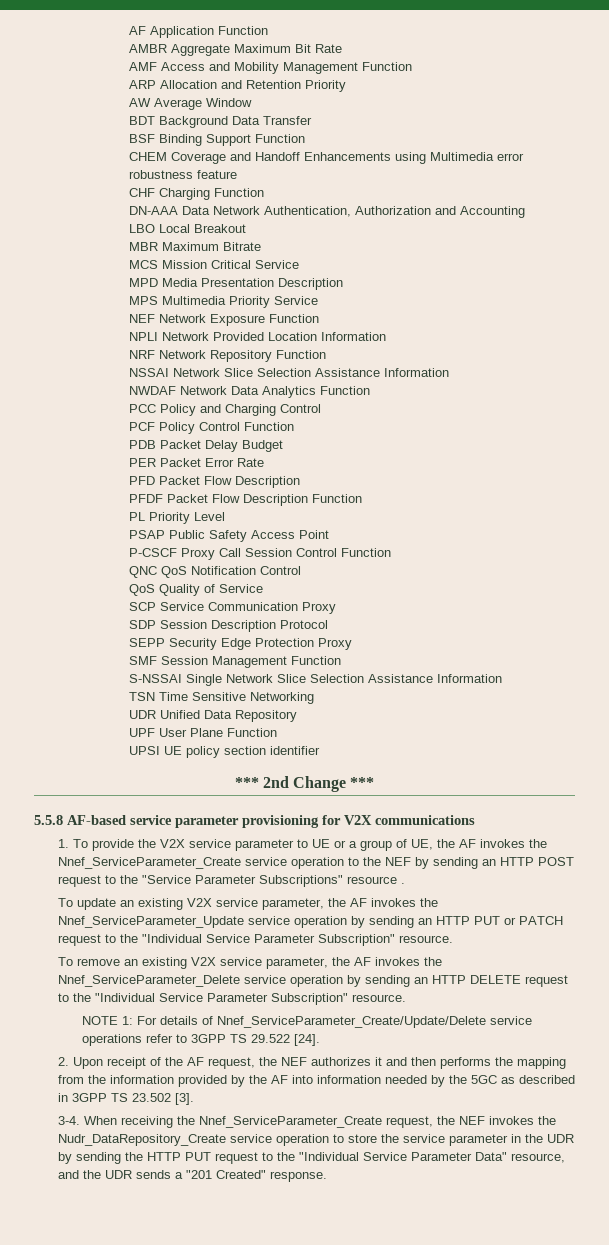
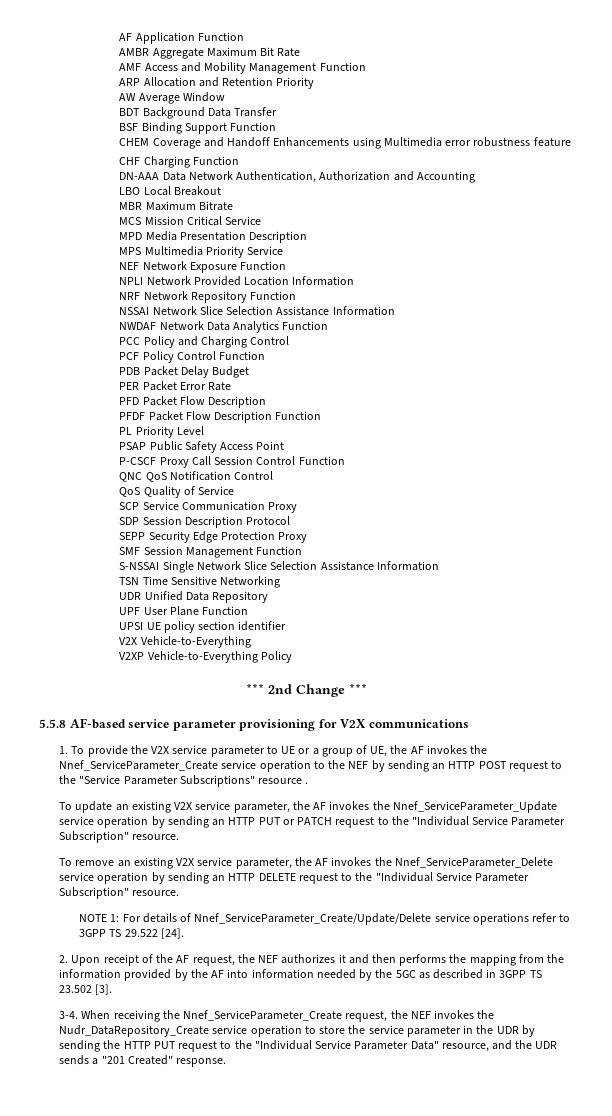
+ V2X Vehicle-to-Everything
+ V2XP Vehicle-to-Everything Policy

